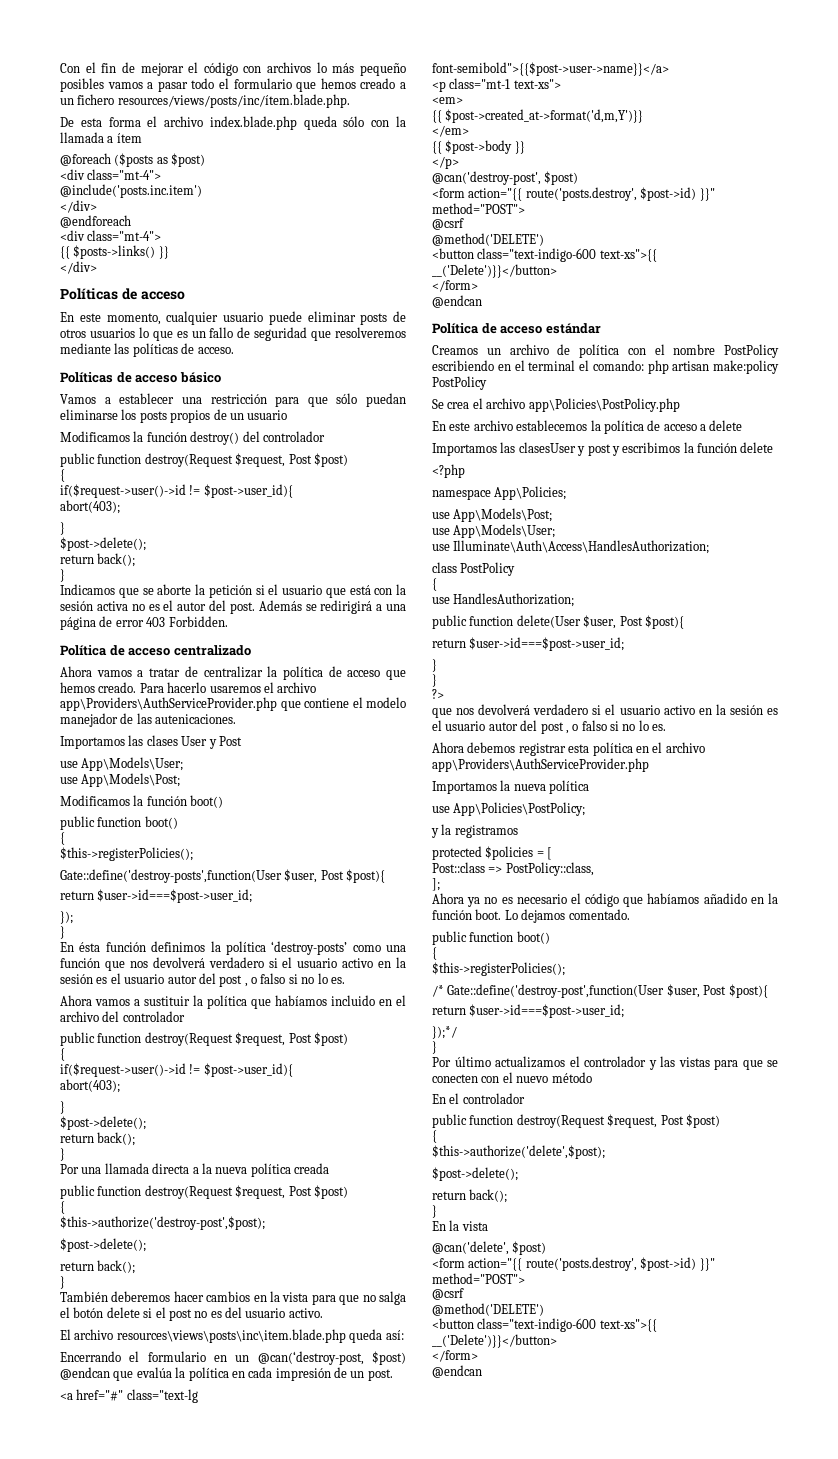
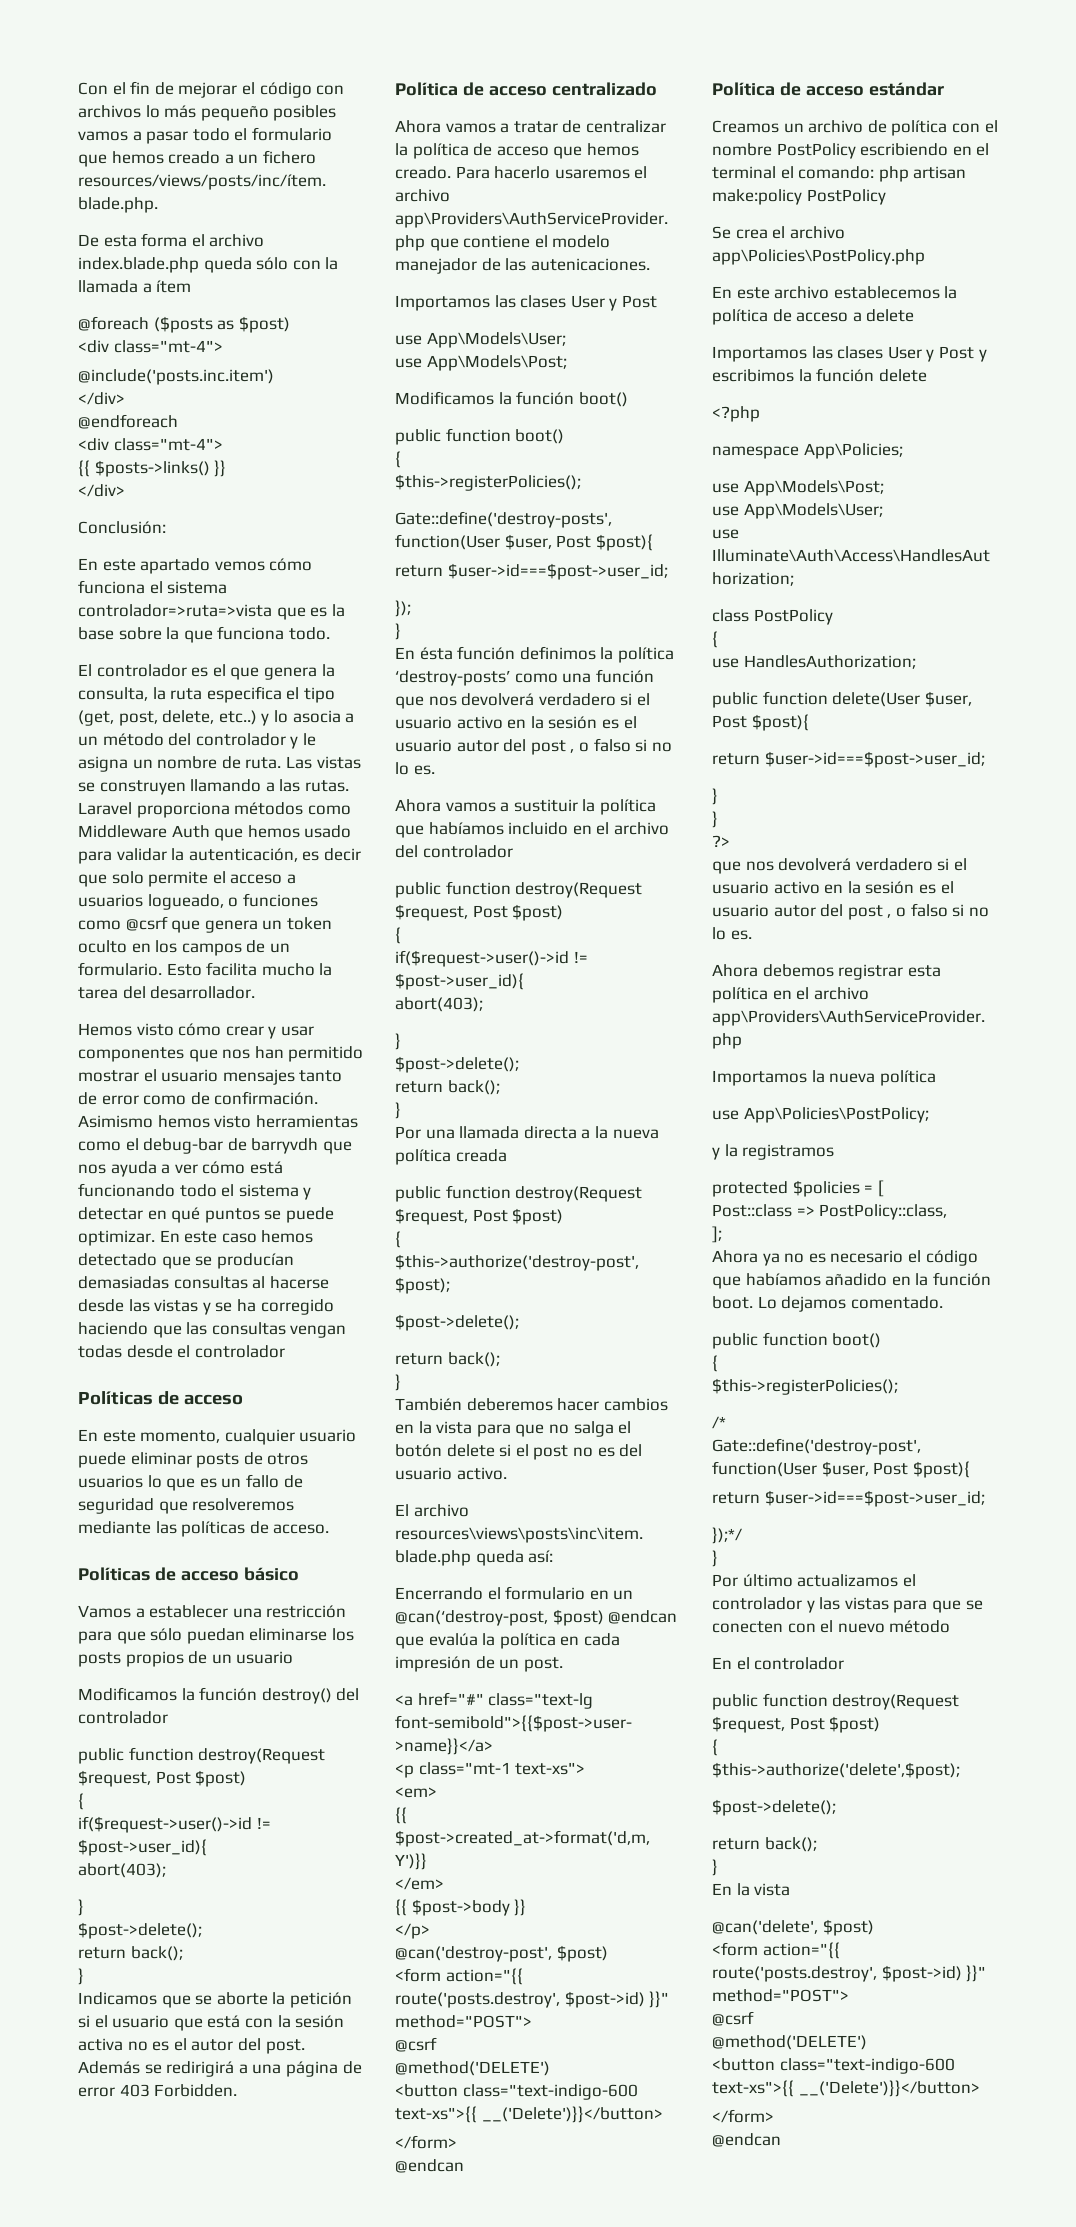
+ Conclusión:
+ En este apartado vemos cómo funciona el sistema controlador=>ruta=>vista que es la base sobre la que funciona todo.
+ El controlador es el que genera la consulta, la ruta especifica el tipo (get, post, delete, etc..) y lo asocia a un método del controlador y le asigna un nombre de ruta. Las vistas se construyen llamando a las rutas. Laravel proporciona métodos como Middleware Auth que hemos usado para validar la autenticación, es decir que solo permite el acceso a usuarios logueado, o funciones como @csrf que genera un token oculto en los campos de un formulario. Esto facilita mucho la tarea del desarrollador.
+ Hemos visto cómo crear y usar componentes que nos han permitido mostrar el usuario mensajes tanto de error como de confirmación. Asimismo hemos visto herramientas como el debug-bar de barryvdh que nos ayuda a ver cómo está funcionando todo el sistema y detectar en qué puntos se puede optimizar. En este caso hemos detectado que se producían demasiadas consultas al hacerse desde las vistas y se ha corregido haciendo que las consultas vengan todas desde el controlador
- Importamos las clasesUser y post y escribimos la función delete
+ Importamos las clases User y Post y escribimos la función delete

